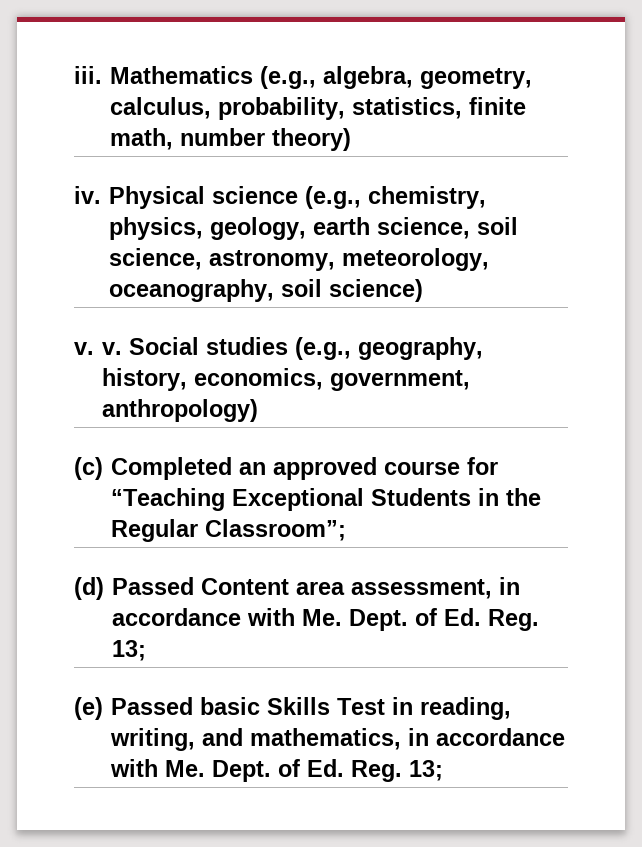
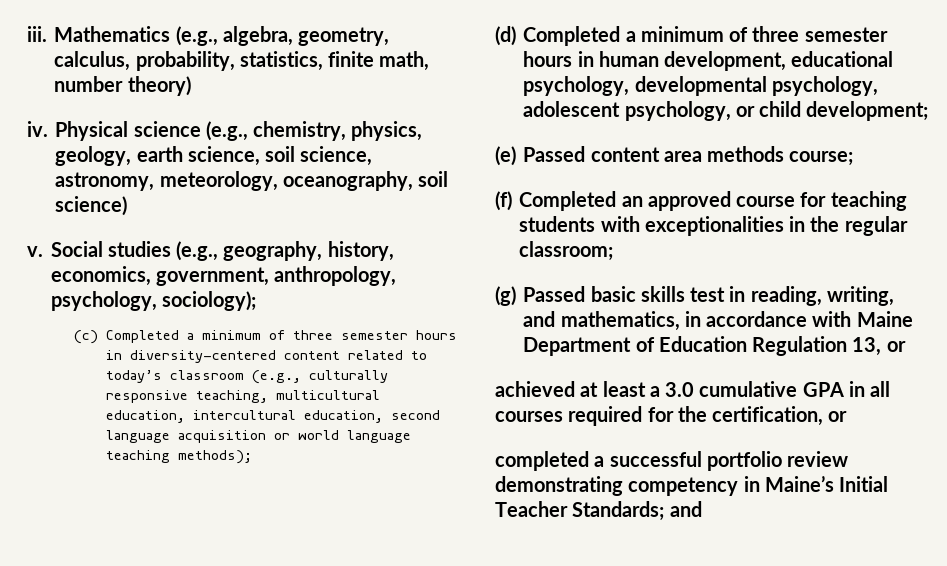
- v. v.
+ v.
- Social studies (e.g., geography, history, economics, government, anthropology)
- (c) Completed an approved course for “Teaching Exceptional Students in the Regular Classroom”;
- (d) Passed Content area assessment, in accordance with Me. Dept. of Ed. Reg. 13;
- (e) Passed basic Skills Test in reading, writing, and mathematics, in accordance with Me. Dept. of Ed. Reg. 13;
+ Social studies (e.g., geography, history, economics, government, anthropology, psychology, sociology);
+ (c) Completed a minimum of three semester hours in diversity-centered content related to today’s classroom (e.g., culturally responsive teaching, multicultural education, intercultural education, second language acquisition or world language teaching methods);
+ (d) Completed a minimum of three semester hours in human development, educational psychology, developmental psychology, adolescent psychology, or child development;
+ (e) Passed content area methods course;
+ (f) Completed an approved course for teaching students with exceptionalities in the regular classroom;
+ (g) Passed basic skills test in reading, writing, and mathematics, in accordance with Maine Department of Education Regulation 13, or
+ achieved at least a 3.0 cumulative GPA in all courses required for the certification, or
+ completed a successful portfolio review demonstrating competency in Maine’s Initial Teacher Standards; and

